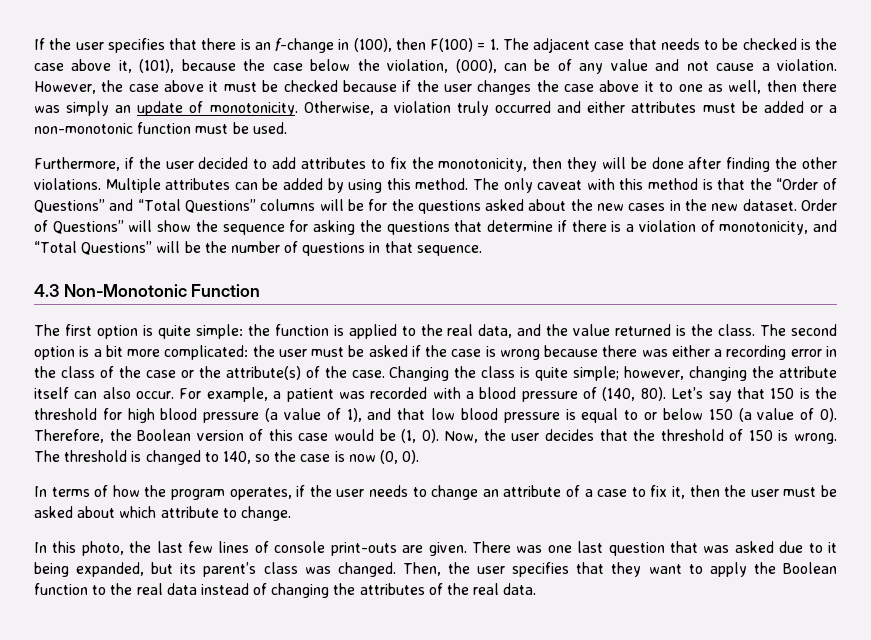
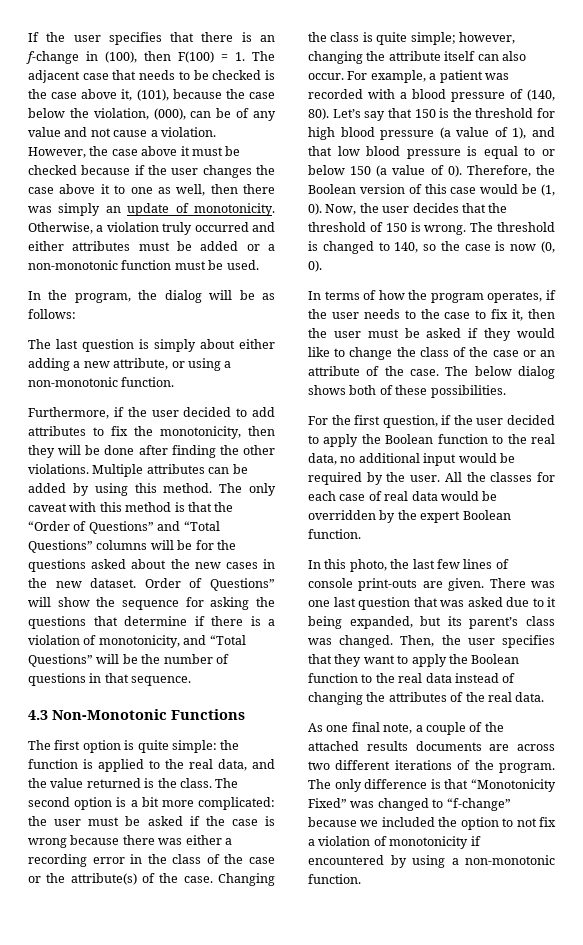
+ In the program, the dialog will be as follows:
+ The last question is simply about either adding a new attribute, or using a non-monotonic function.
- 4.3 Non-Monotonic Function
+ 4.3 Non-Monotonic Functions
- In terms of how the program operates, if the user needs to change an attribute of a case to fix it, then the user must be asked about which attribute to change.
+ In terms of how the program operates, if the user needs to the case to fix it, then the user must be asked if they would like to change the class of the case or an attribute of the case. The below dialog shows both of these possibilities.
+ For the first question, if the user decided to apply the Boolean function to the real data, no additional input would be required by the user. All the classes for each case of real data would be overridden by the expert Boolean function.
+ As one final note, a couple of the attached results documents are across two different iterations of the program. The only difference is that “Monotonicity Fixed” was changed to “f-change” because we included the option to not fix a violation of monotonicity if encountered by using a non-monotonic function.

